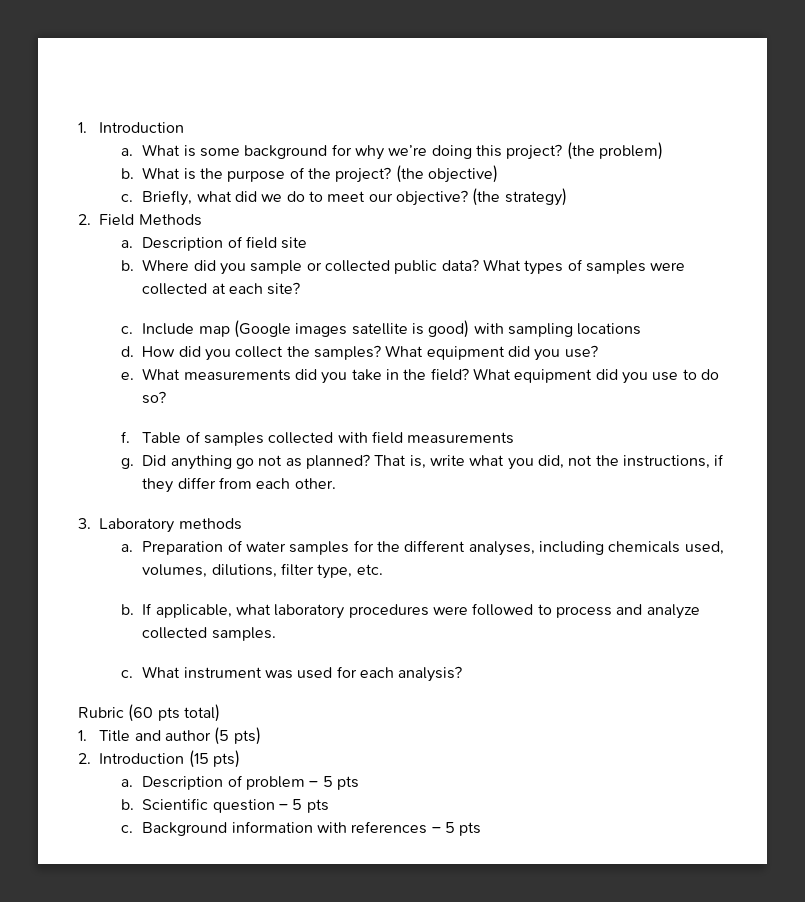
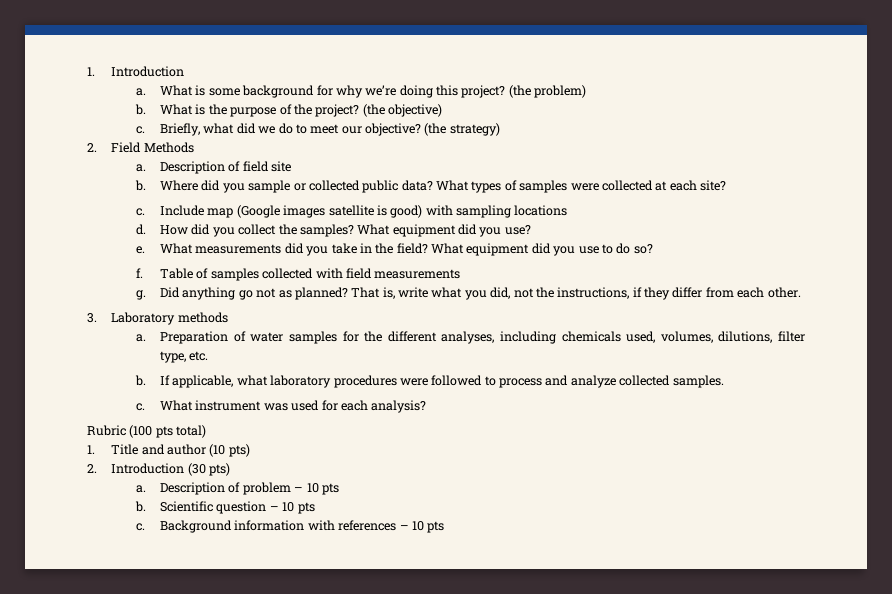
- Rubric (60 pts total)
+ Rubric (100 pts total)
- 1. Title and author (5 pts)
+ 1. Title and author (10 pts)
- 2. Introduction (15 pts)
+ 2. Introduction (30 pts)
- Description of problem – 5 pts
+ Description of problem – 10 pts
- Scientific question – 5 pts
+ Scientific question – 10 pts
- Background information with references – 5 pts
+ Background information with references – 10 pts

